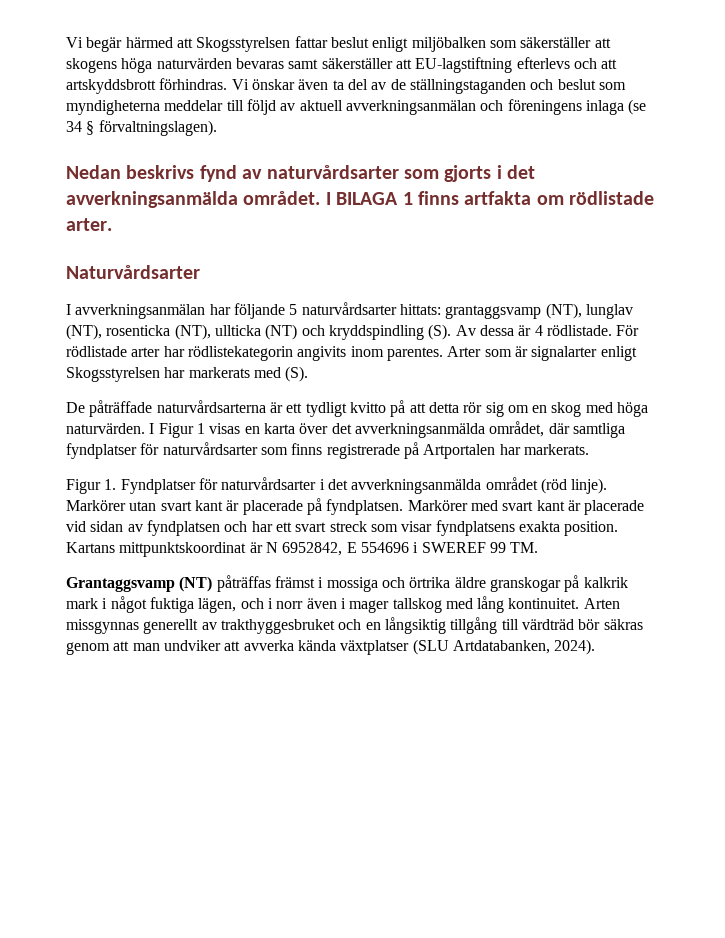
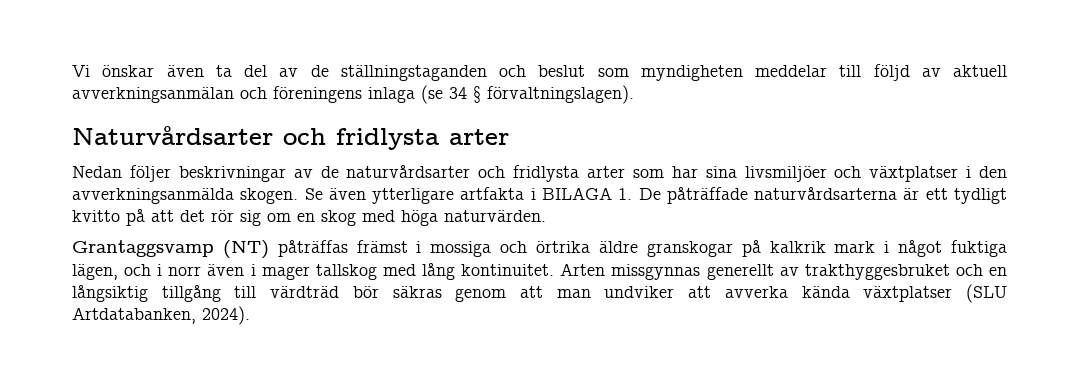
- Vi begär härmed att Skogsstyrelsen fattar beslut enligt miljöbalken som säkerställer att skogens höga naturvärden bevaras samt säkerställer att EU-lagstiftning efterlevs och att artskyddsbrott förhindras. Vi önskar även ta del av de ställningstaganden och beslut som myndigheterna meddelar till följd av aktuell avverkningsanmälan och föreningens inlaga (se 34 § förvaltningslagen).
+ Vi önskar även ta del av de ställningstaganden och beslut som myndigheten meddelar till följd av aktuell avverkningsanmälan och föreningens inlaga (se 34 § förvaltningslagen).
- Nedan beskrivs fynd av naturvårdsarter som gjorts i det avverkningsanmälda området. I BILAGA 1 finns artfakta om rödlistade arter.
- Naturvårdsarter
- I avverkningsanmälan har följande 5 naturvårdsarter hittats: grantaggsvamp (NT), lunglav (NT), rosenticka (NT), ullticka (NT) och kryddspindling (S). Av dessa är 4 rödlistade. För rödlistade arter har rödlistekategorin angivits inom parentes. Arter som är signalarter enligt Skogsstyrelsen har markerats med (S).
- De påträffade naturvårdsarterna är ett tydligt kvitto på att detta rör sig om en skog med höga naturvärden. I Figur 1 visas en karta över det avverkningsanmälda området, där samtliga fyndplatser för naturvårdsarter som finns registrerade på Artportalen har markerats.
- Figur 1. Fyndplatser för naturvårdsarter i det avverkningsanmälda området (röd linje). Markörer utan svart kant är placerade på fyndplatsen. Markörer med svart kant är placerade vid sidan av fyndplatsen och har ett svart streck som visar fyndplatsens exakta position. Kartans mittpunktskoordinat är N 6952842, E 554696 i SWEREF 99 TM.
+ Naturvårdsarter och fridlysta arter
+ Nedan följer beskrivningar av de naturvårdsarter och fridlysta arter som har sina livsmiljöer och växtplatser i den avverkningsanmälda skogen. Se även ytterligare artfakta i BILAGA 1. De påträffade naturvårdsarterna är ett tydligt kvitto på att det rör sig om en skog med höga naturvärden.

